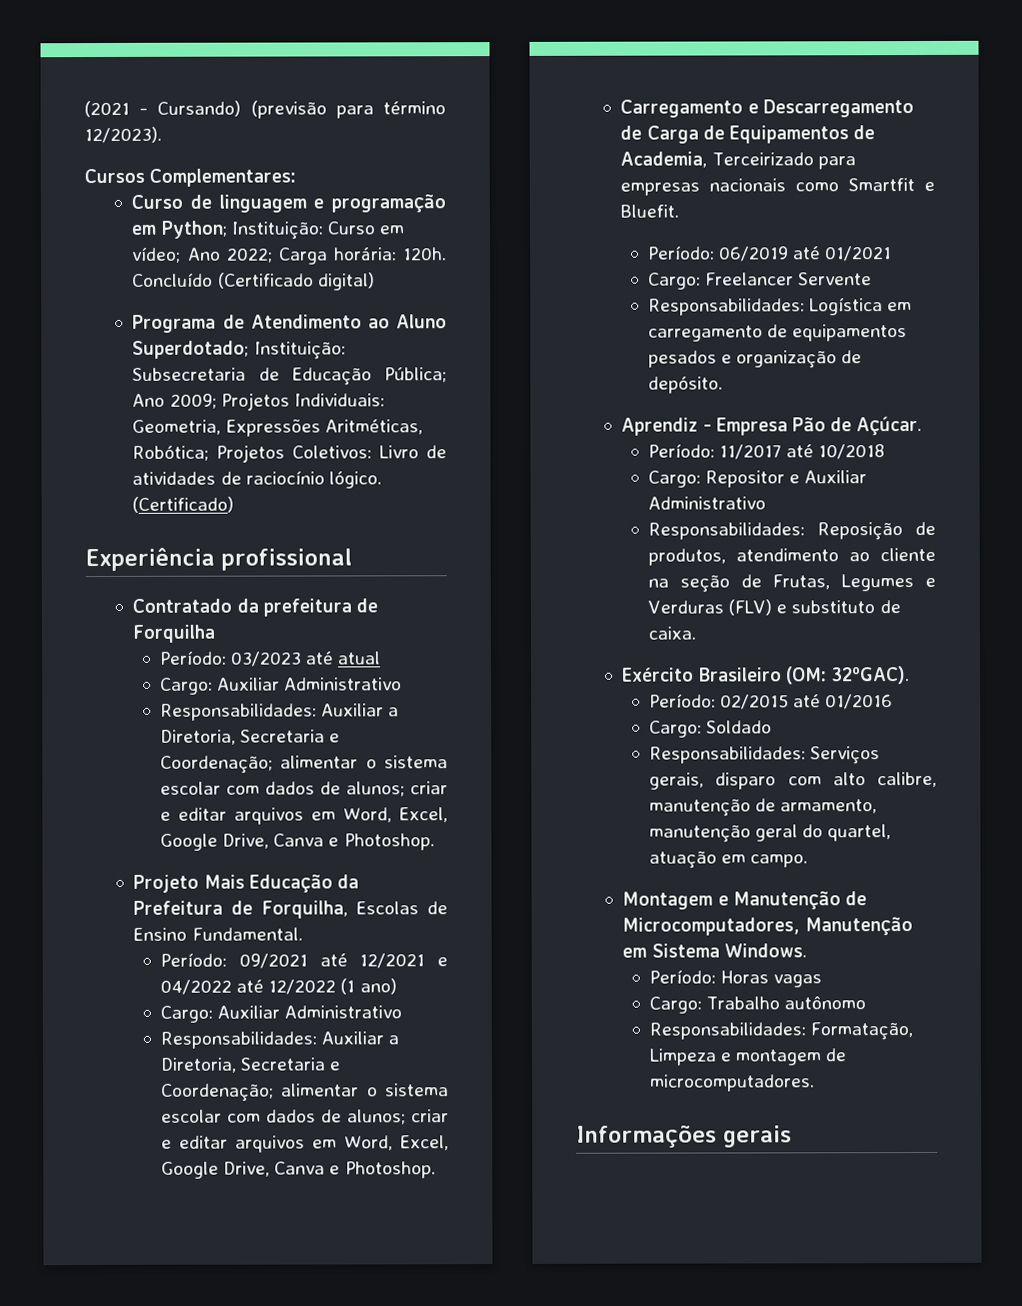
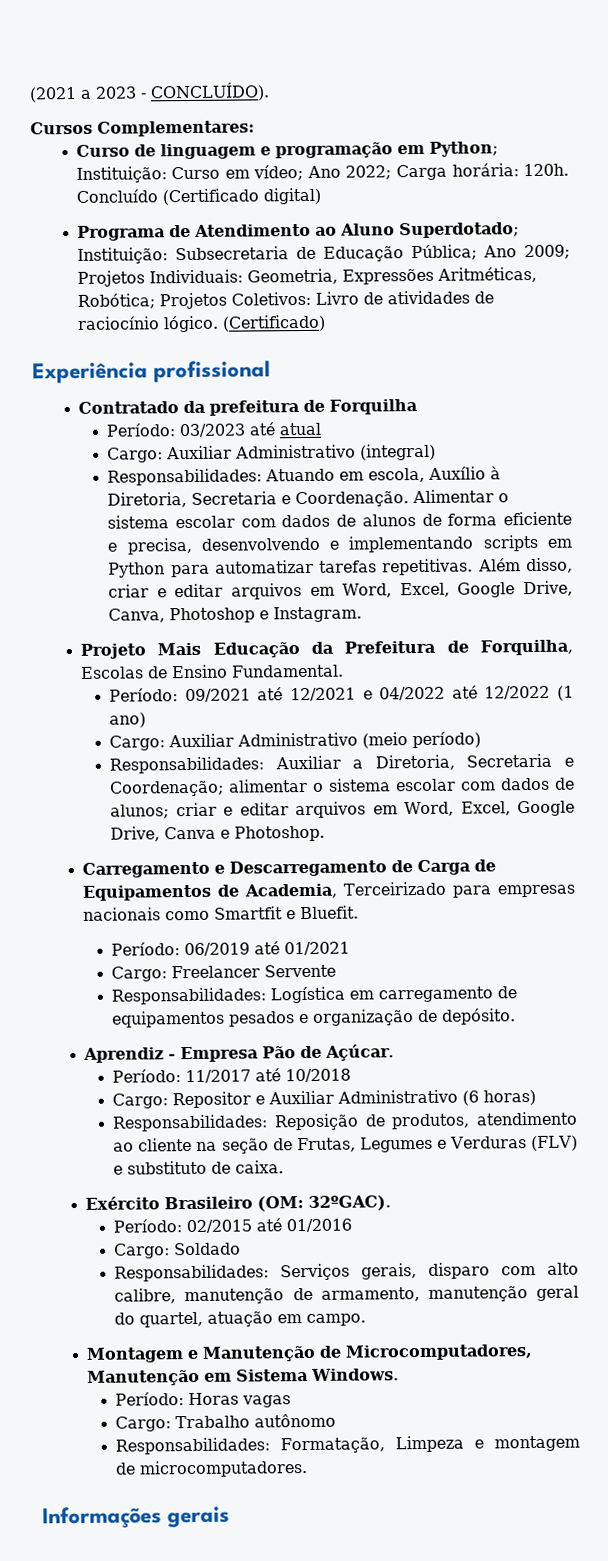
- (2021 - Cursando) (previsão para término 12/2023).
+ (2021 a 2023 - CONCLUÍDO).
  Período: 03/2023 até atual
- Cargo: Auxiliar Administrativo
- Responsabilidades: Auxiliar a Diretoria, Secretaria e Coordenação; alimentar o sistema escolar com dados de alunos; criar e editar arquivos em Word, Excel, Google Drive, Canva e Photoshop.
+ Cargo: Auxiliar Administrativo (integral)
+ Responsabilidades: Atuando em escola, Auxílio à Diretoria, Secretaria e Coordenação. Alimentar o sistema escolar com dados de alunos de forma eficiente e precisa, desenvolvendo e implementando scripts em Python para automatizar tarefas repetitivas. Além disso, criar e editar arquivos em Word, Excel, Google Drive, Canva, Photoshop e Instagram.
  Período: 09/2021 até 12/2021 e 04/2022 até 12/2022 (1 ano)
- Cargo: Auxiliar Administrativo
+ Cargo: Auxiliar Administrativo (meio período)
- Cargo: Repositor e Auxiliar Administrativo
+ Cargo: Repositor e Auxiliar Administrativo (6 horas)

